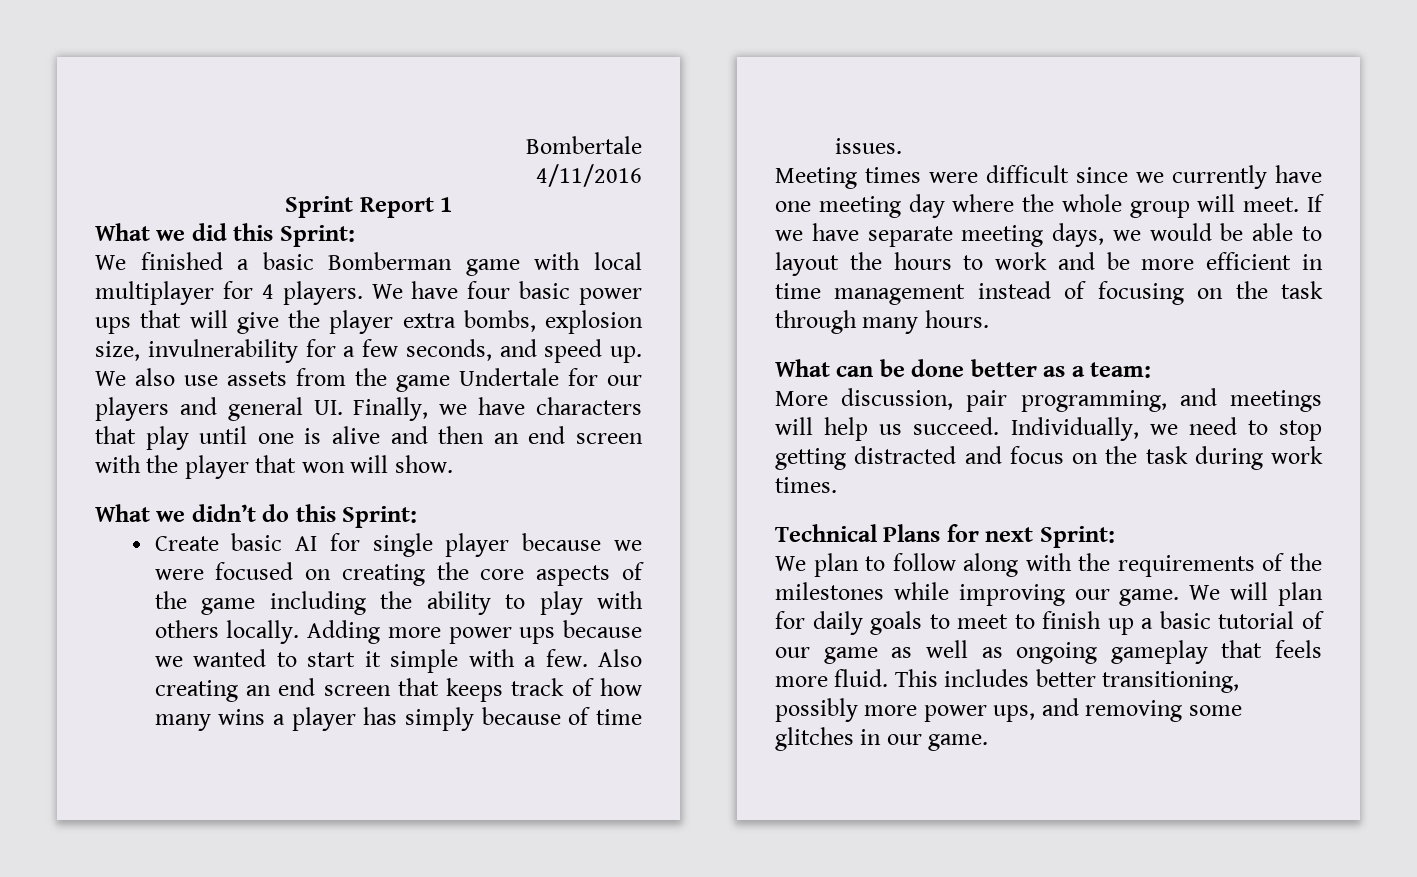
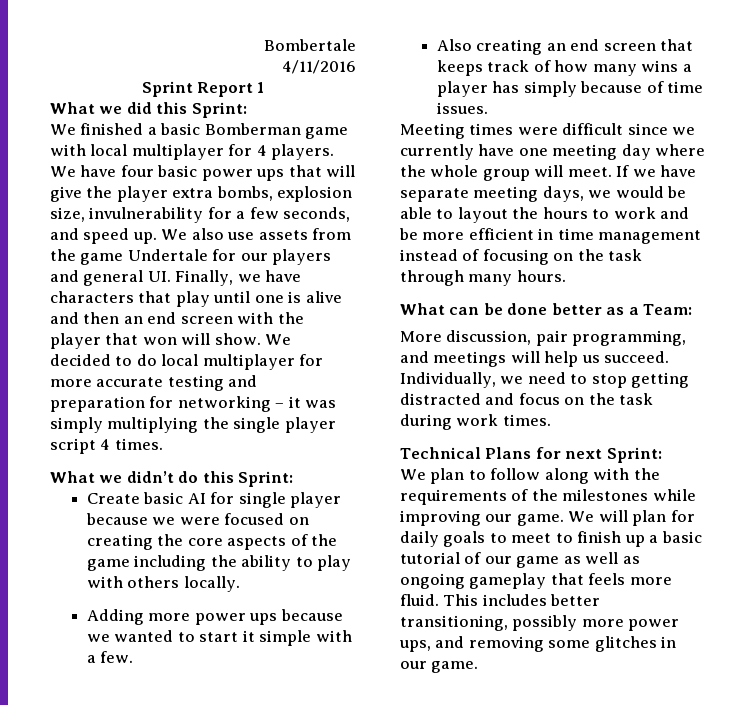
+ We decided to do local multiplayer for more accurate testing and preparation for networking – it was simply multiplying the single player script 4 times.
- Create basic AI for single player because we were focused on creating the core aspects of the game including the ability to play with others locally. Adding more power ups because we wanted to start it simple with a few. Also creating an end screen that keeps track of how many wins a player has simply because of time issues.
+ Create basic AI for single player because we were focused on creating the core aspects of the game including the ability to play with others locally.
+ Adding more power ups because we wanted to start it simple with a few.
+ Also creating an end screen that keeps track of how many wins a player has simply because of time issues.
- What can be done better as a team:
+ What can be done better as a Team:

